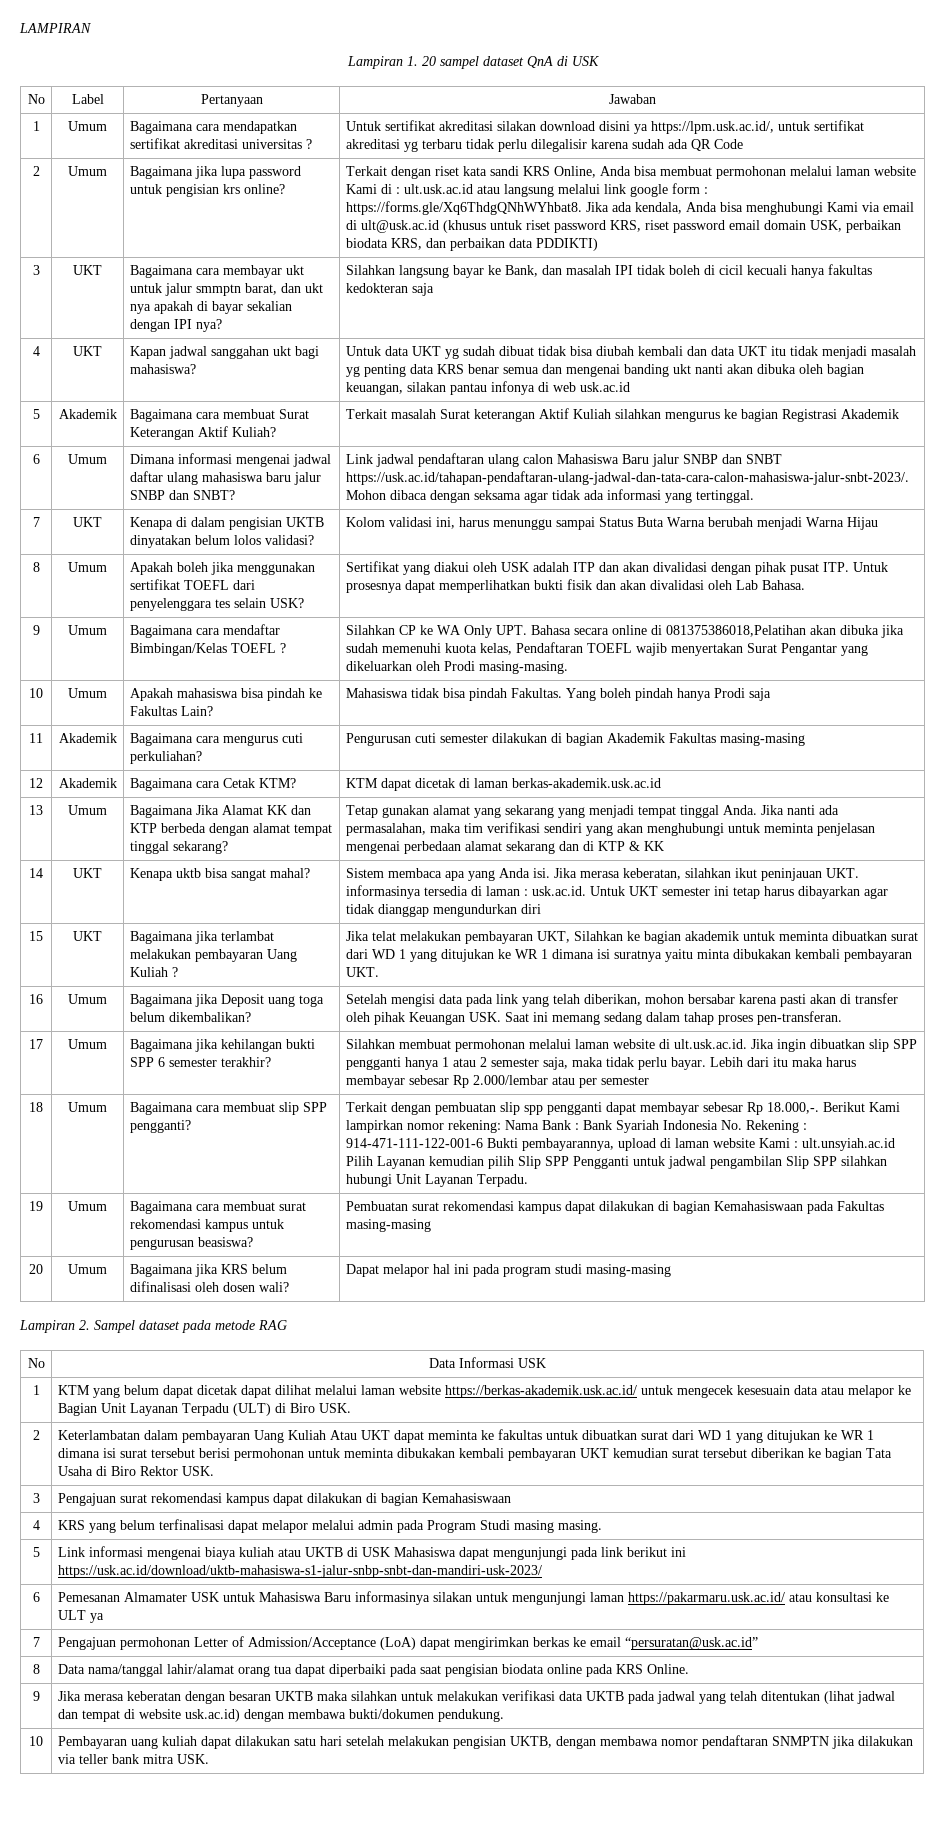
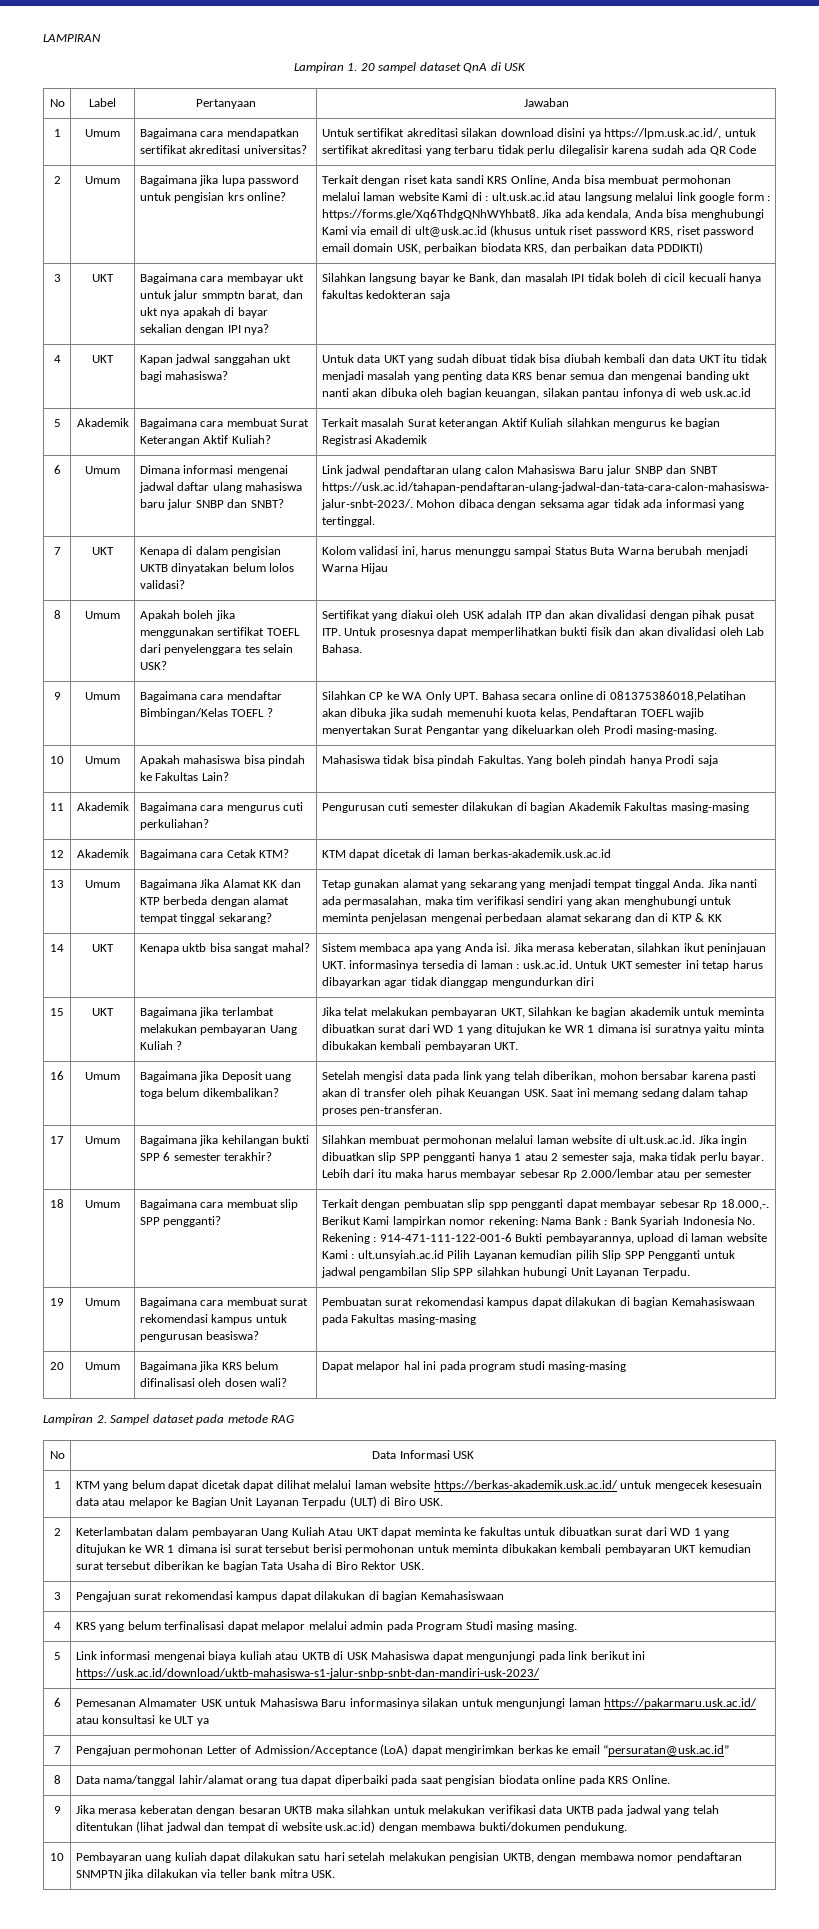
- 1 | Umum | Bagaimana cara mendapatkan sertifikat akreditasi universitas ? | Untuk sertifikat akreditasi silakan download disini ya https://lpm.usk.ac.id/, untuk sertifikat akreditasi yg terbaru tidak perlu dilegalisir karena sudah ada QR Code
+ 1 | Umum | Bagaimana cara mendapatkan sertifikat akreditasi universitas? | Untuk sertifikat akreditasi silakan download disini ya https://lpm.usk.ac.id/, untuk sertifikat akreditasi yang terbaru tidak perlu dilegalisir karena sudah ada QR Code
- Untuk data UKT yg sudah dibuat tidak bisa diubah kembali dan data UKT itu tidak menjadi masalah yg penting data KRS benar semua dan mengenai banding ukt nanti akan dibuka oleh bagian keuangan, silakan pantau infonya di web usk.ac.id
+ Untuk data UKT yang sudah dibuat tidak bisa diubah kembali dan data UKT itu tidak menjadi masalah yang penting data KRS benar semua dan mengenai banding ukt nanti akan dibuka oleh bagian keuangan, silakan pantau infonya di web usk.ac.id

